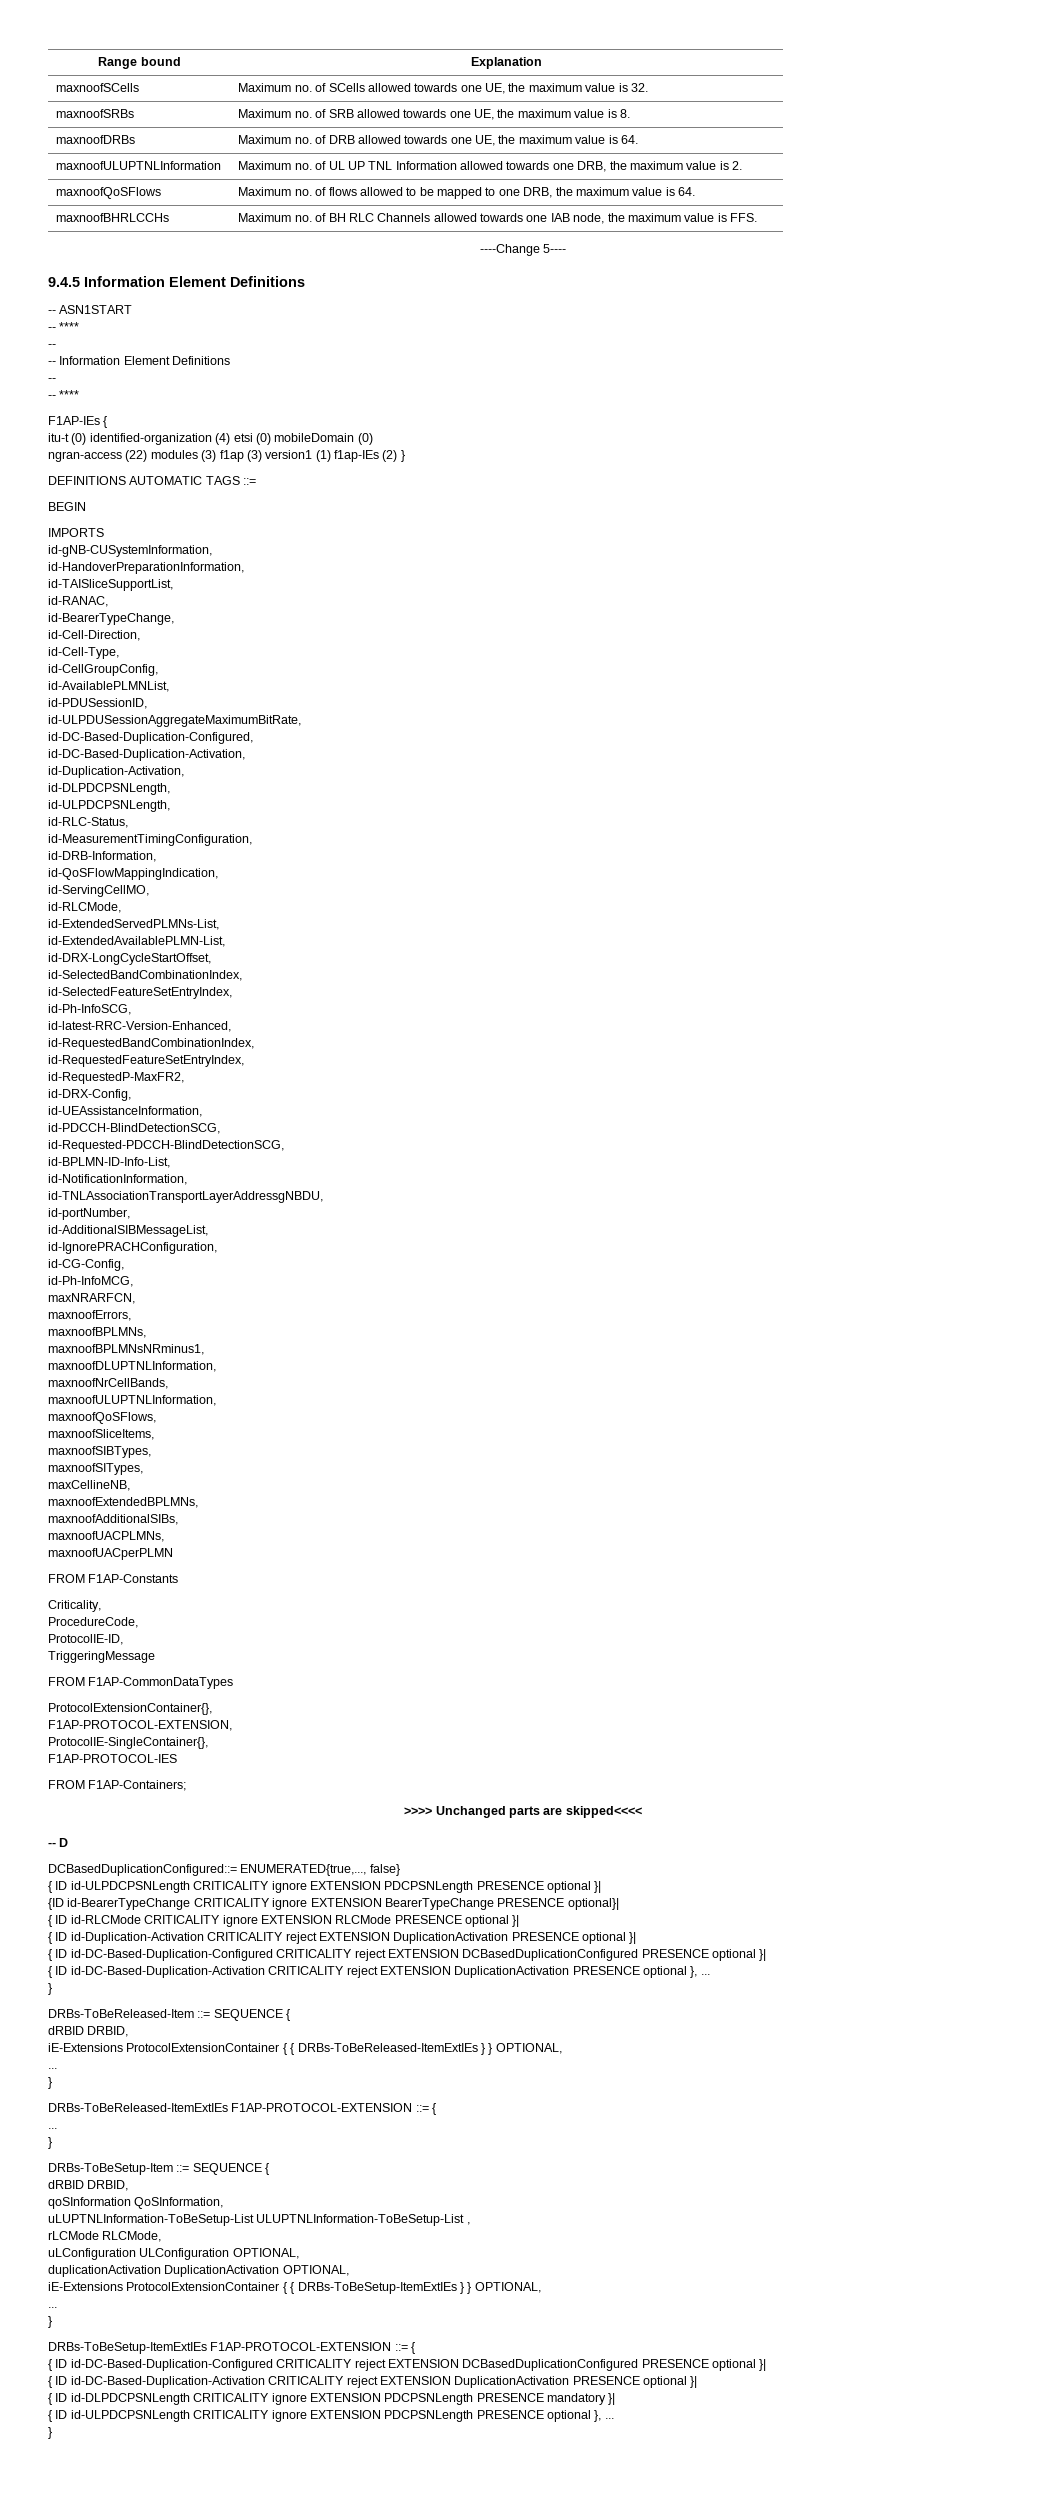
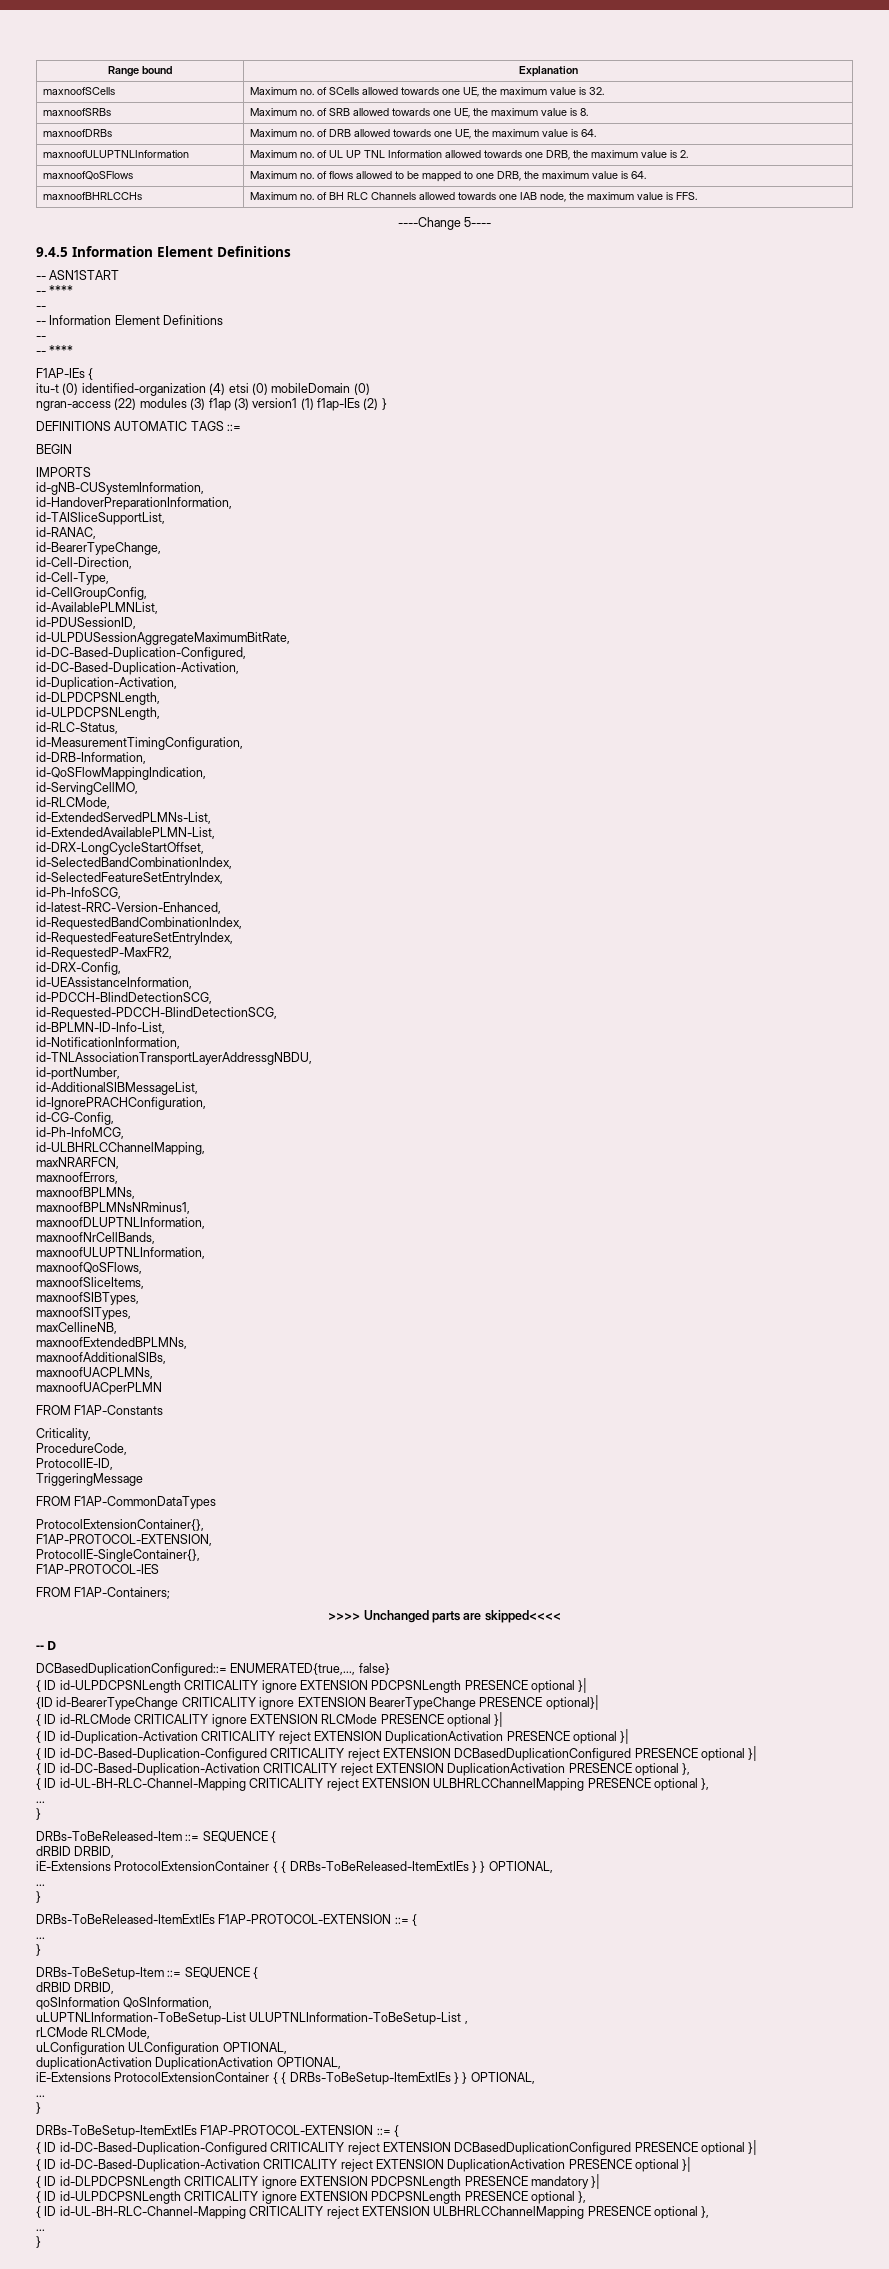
+ id-ULBHRLCChannelMapping,
- { ID id-DC-Based-Duplication-Activation CRITICALITY reject EXTENSION DuplicationActivation PRESENCE optional }, ...
+ { ID id-DC-Based-Duplication-Activation CRITICALITY reject EXTENSION DuplicationActivation PRESENCE optional },
+ { ID id-UL-BH-RLC-Channel-Mapping CRITICALITY reject EXTENSION ULBHRLCChannelMapping PRESENCE optional },
+ ...
- { ID id-ULPDCPSNLength CRITICALITY ignore EXTENSION PDCPSNLength PRESENCE optional }, ...
+ { ID id-ULPDCPSNLength CRITICALITY ignore EXTENSION PDCPSNLength PRESENCE optional },
+ { ID id-UL-BH-RLC-Channel-Mapping CRITICALITY reject EXTENSION ULBHRLCChannelMapping PRESENCE optional },
+ ...

